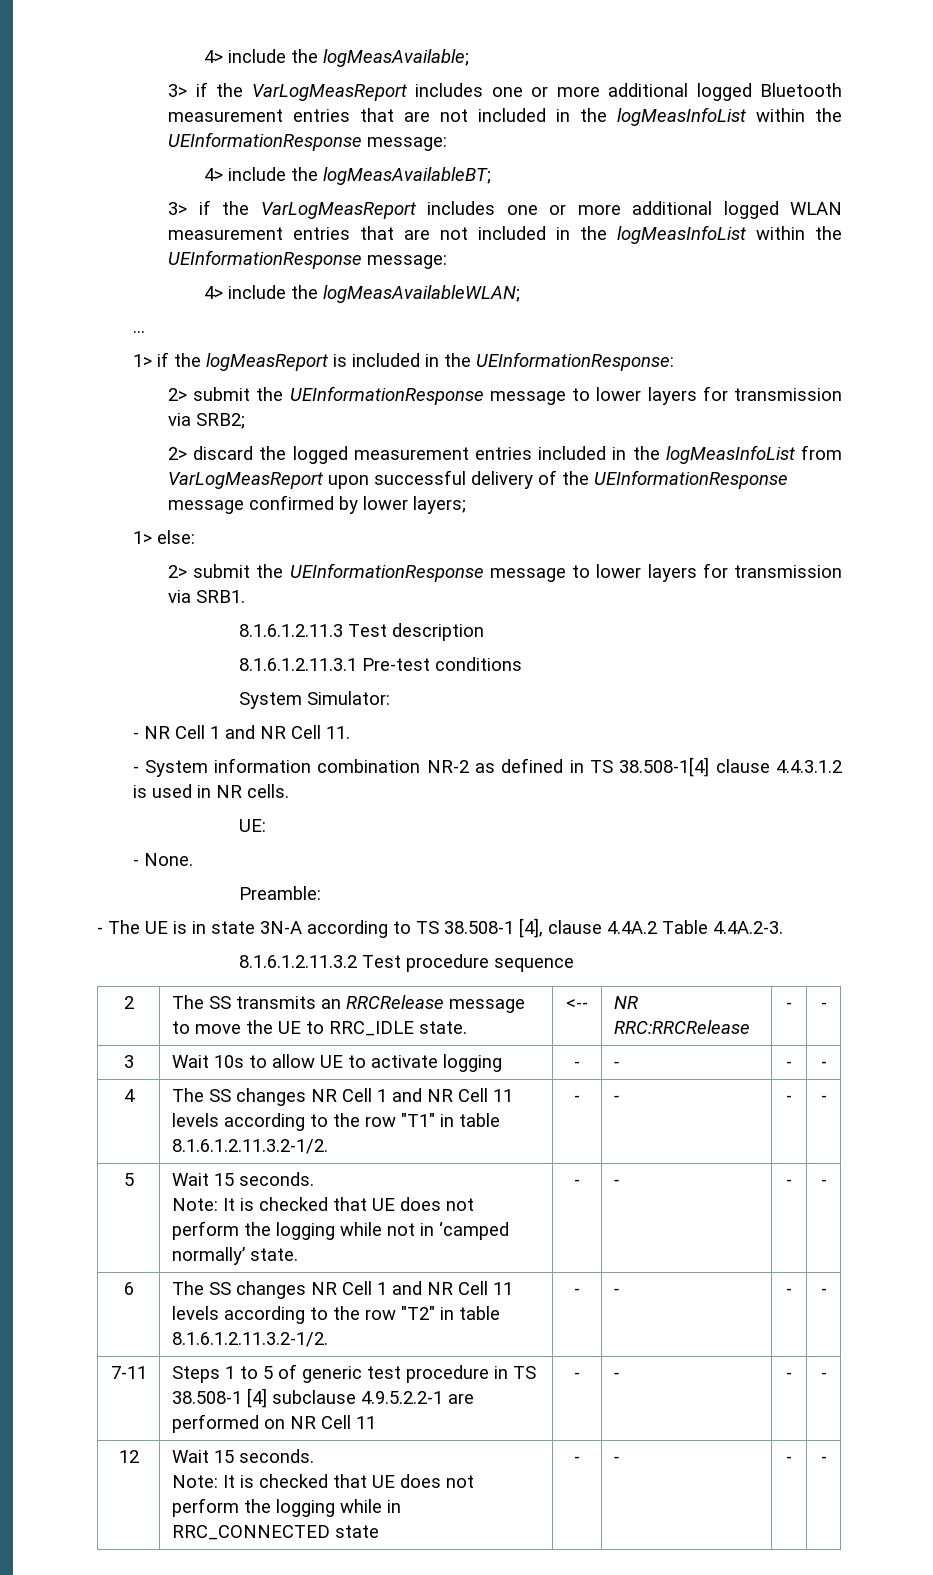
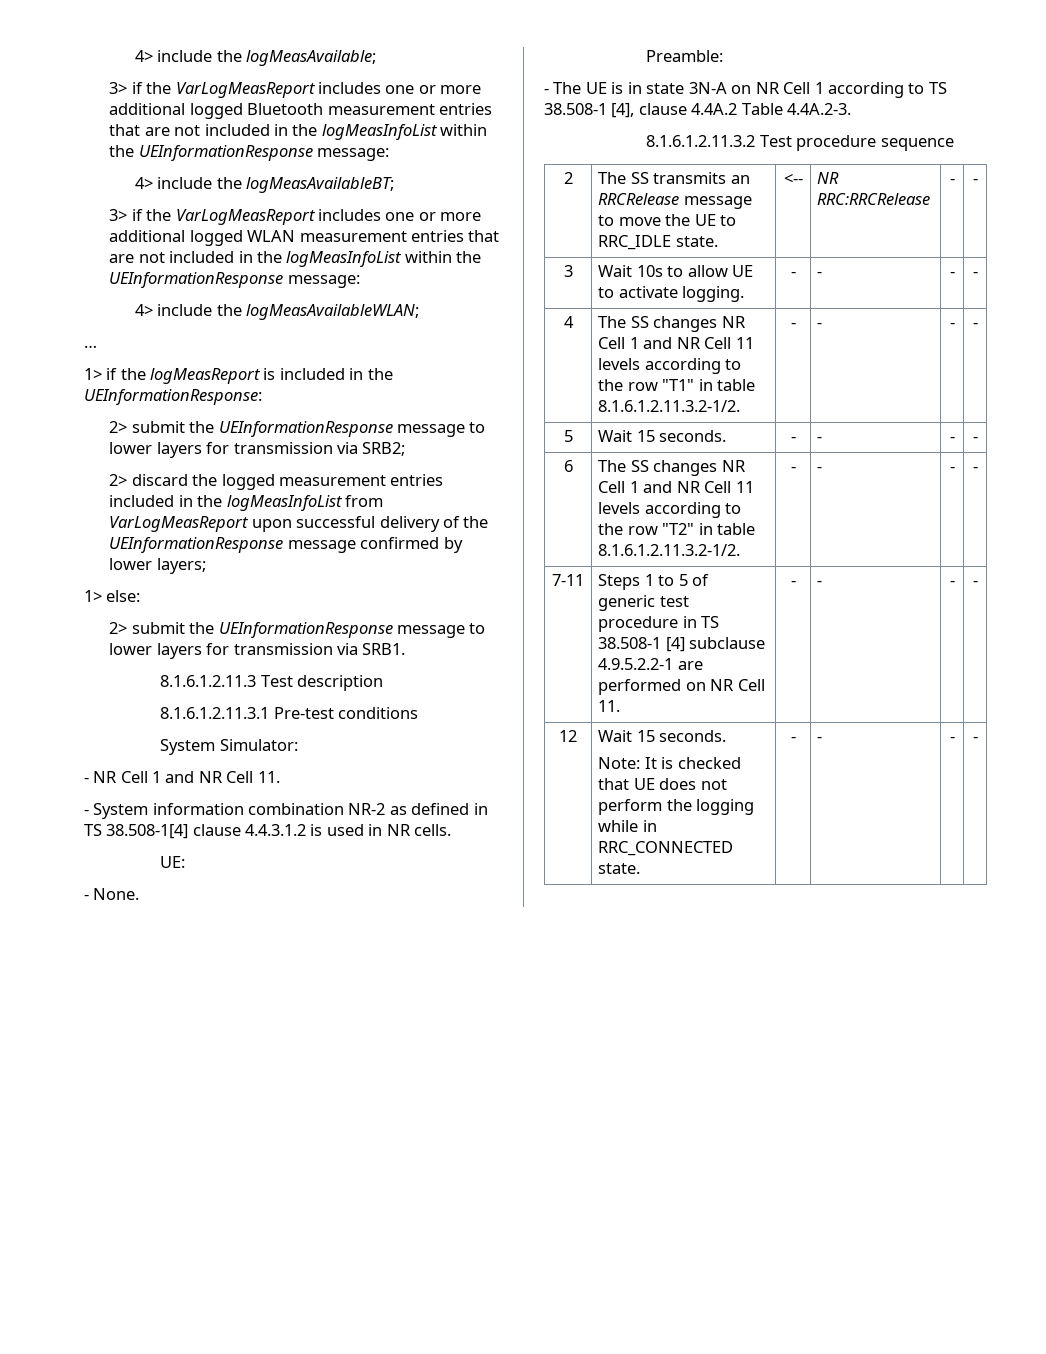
- - The UE is in state 3N-A according to TS 38.508-1 [4], clause 4.4A.2 Table 4.4A.2-3.
+ - The UE is in state 3N-A on NR Cell 1 according to TS 38.508-1 [4], clause 4.4A.2 Table 4.4A.2-3.
- 3 | Wait 10s to allow UE to activate logging | - | - | - | -
+ 3 | Wait 10s to allow UE to activate logging. | - | - | - | -
- 5 | Wait 15 seconds.
- Note: It is checked that UE does not perform the logging while not in ‘camped normally’ state. | - | - | - | -
+ 5 | Wait 15 seconds. | - | - | - | -
- 7-11 | Steps 1 to 5 of generic test procedure in TS 38.508-1 [4] subclause 4.9.5.2.2-1 are performed on NR Cell 11 | - | - | - | -
+ 7-11 | Steps 1 to 5 of generic test procedure in TS 38.508-1 [4] subclause 4.9.5.2.2-1 are performed on NR Cell 11. | - | - | - | -
  12 | Wait 15 seconds.
- Note: It is checked that UE does not perform the logging while in RRC_CONNECTED state | - | - | - | -
+ Note: It is checked that UE does not perform the logging while in RRC_CONNECTED state. | - | - | - | -

